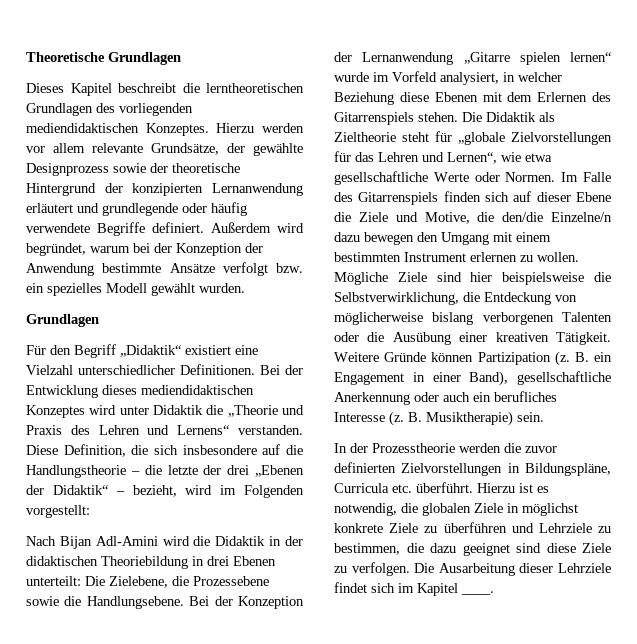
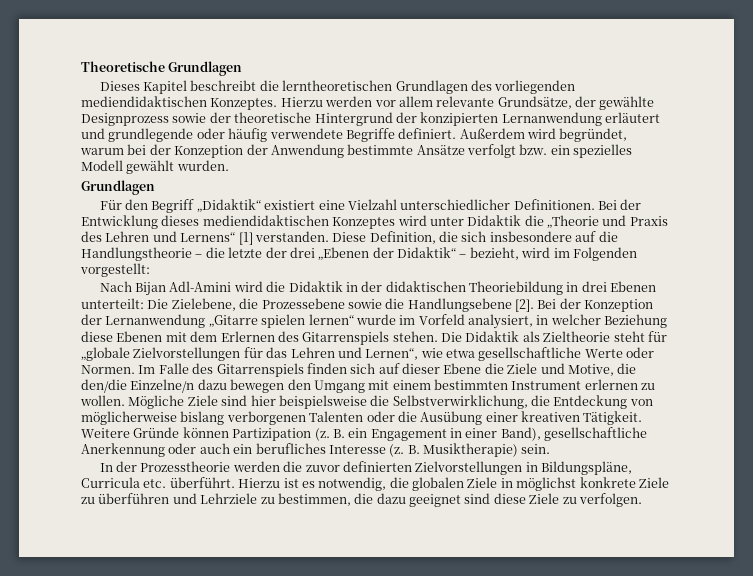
- Bei der Entwicklung dieses mediendidaktischen Konzeptes wird unter Didaktik die „Theorie und Praxis des Lehren und Lernens“ verstanden.
+ Bei der Entwicklung dieses mediendidaktischen Konzeptes wird unter Didaktik die „Theorie und Praxis des Lehren und Lernens“ [1] verstanden.
- Nach Bijan Adl-Amini wird die Didaktik in der didaktischen Theoriebildung in drei Ebenen unterteilt: Die Zielebene, die Prozessebene sowie die Handlungsebene.
+ Nach Bijan Adl-Amini wird die Didaktik in der didaktischen Theoriebildung in drei Ebenen unterteilt: Die Zielebene, die Prozessebene sowie die Handlungsebene [2].
- Die Ausarbeitung dieser Lehrziele findet sich im Kapitel ____.

